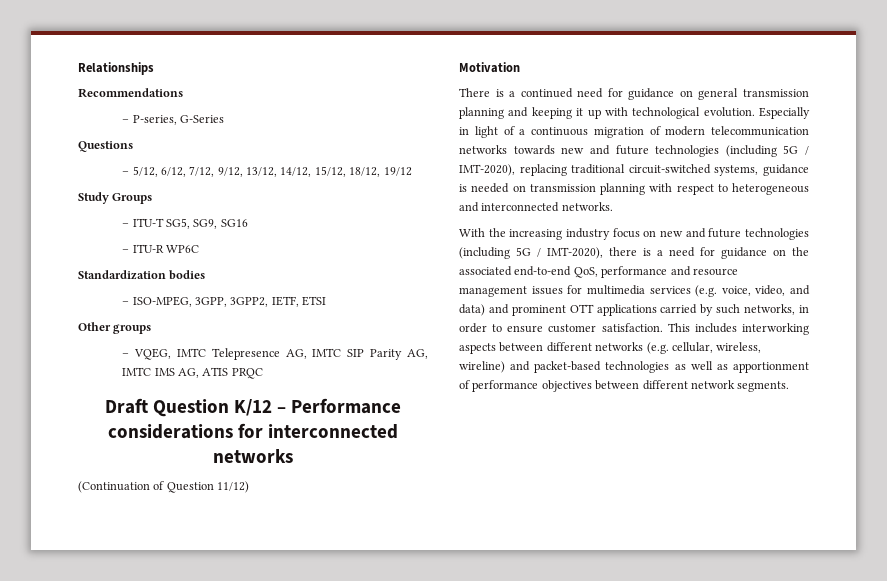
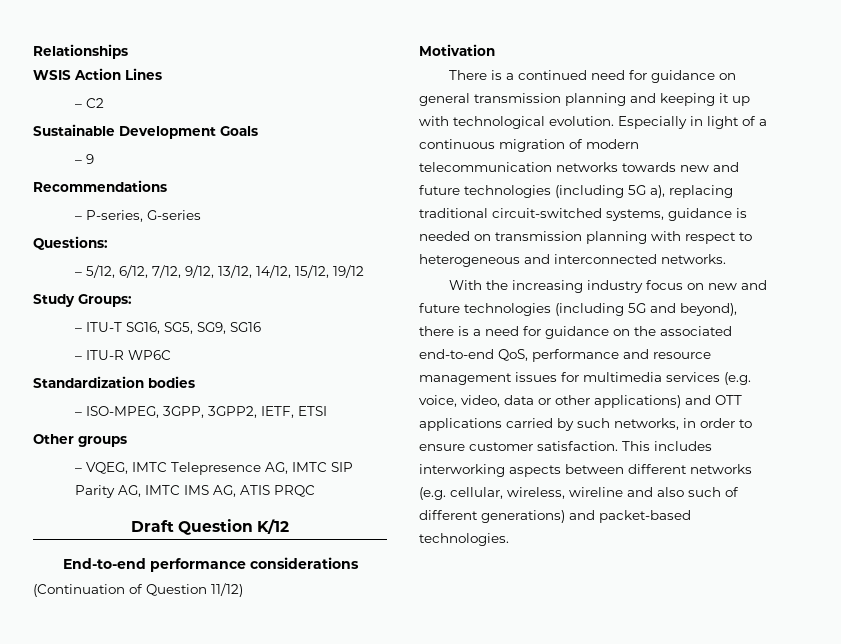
+ WSIS Action Lines
+ – C2
+ Sustainable Development Goals
+ – 9
- – P-series, G-Series
- Questions
+ – P-series, G-series
+ Questions:
- – 5/12, 6/12, 7/12, 9/12, 13/12, 14/12, 15/12, 18/12, 19/12
+ – 5/12, 6/12, 7/12, 9/12, 13/12, 14/12, 15/12, 19/12
- Study Groups
+ Study Groups:
- – ITU-T SG5, SG9, SG16
+ – ITU-T SG16, SG5, SG9, SG16
- Draft Question K/12 – Performance considerations for interconnected networks
+ Draft Question K/12
+ End-to-end performance considerations
- Especially in light of a continuous migration of modern telecommunication networks towards new and future technologies (including 5G / IMT-2020), replacing traditional circuit-switched systems, guidance is needed on transmission planning with respect to heterogeneous and interconnected networks.
+ Especially in light of a continuous migration of modern telecommunication networks towards new and future technologies (including 5G a), replacing traditional circuit-switched systems, guidance is needed on transmission planning with respect to heterogeneous and interconnected networks.
- With the increasing industry focus on new and future technologies (including 5G / IMT-2020), there is a need for guidance on the associated end-to-end QoS, performance and resource management issues for multimedia services (e.g. voice, video, and data) and prominent OTT applications carried by such networks, in order to ensure customer satisfaction.
+ With the increasing industry focus on new and future technologies (including 5G and beyond), there is a need for guidance on the associated end-to-end QoS, performance and resource management issues for multimedia services (e.g. voice, video, data or other applications) and OTT applications carried by such networks, in order to ensure customer satisfaction.
- This includes interworking aspects between different networks (e.g. cellular, wireless, wireline) and packet-based technologies as well as apportionment of performance objectives between different network segments.
+ This includes interworking aspects between different networks (e.g. cellular, wireless, wireline and also such of different generations) and packet-based technologies.

